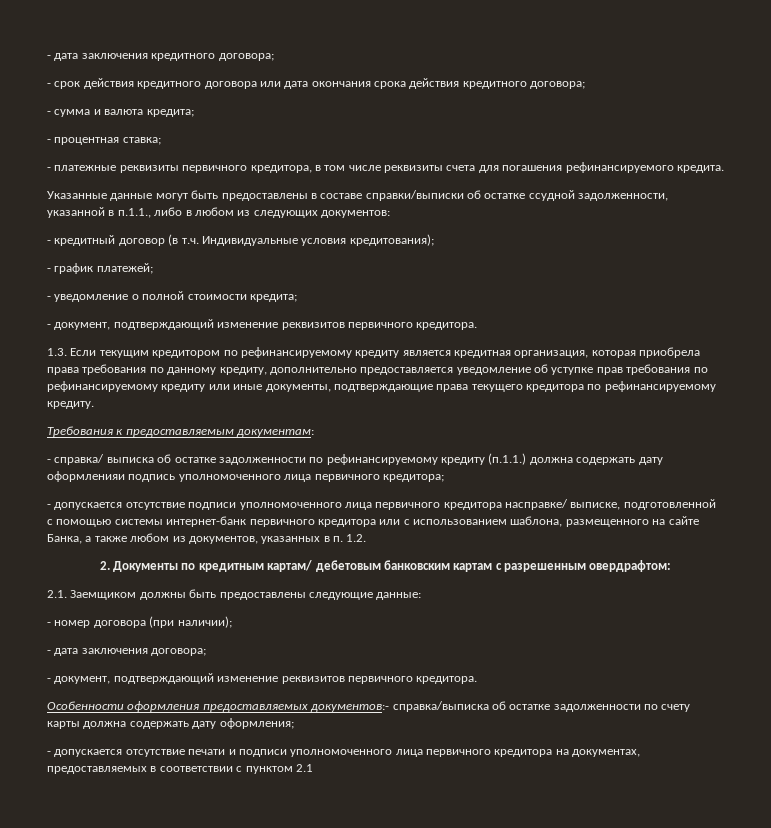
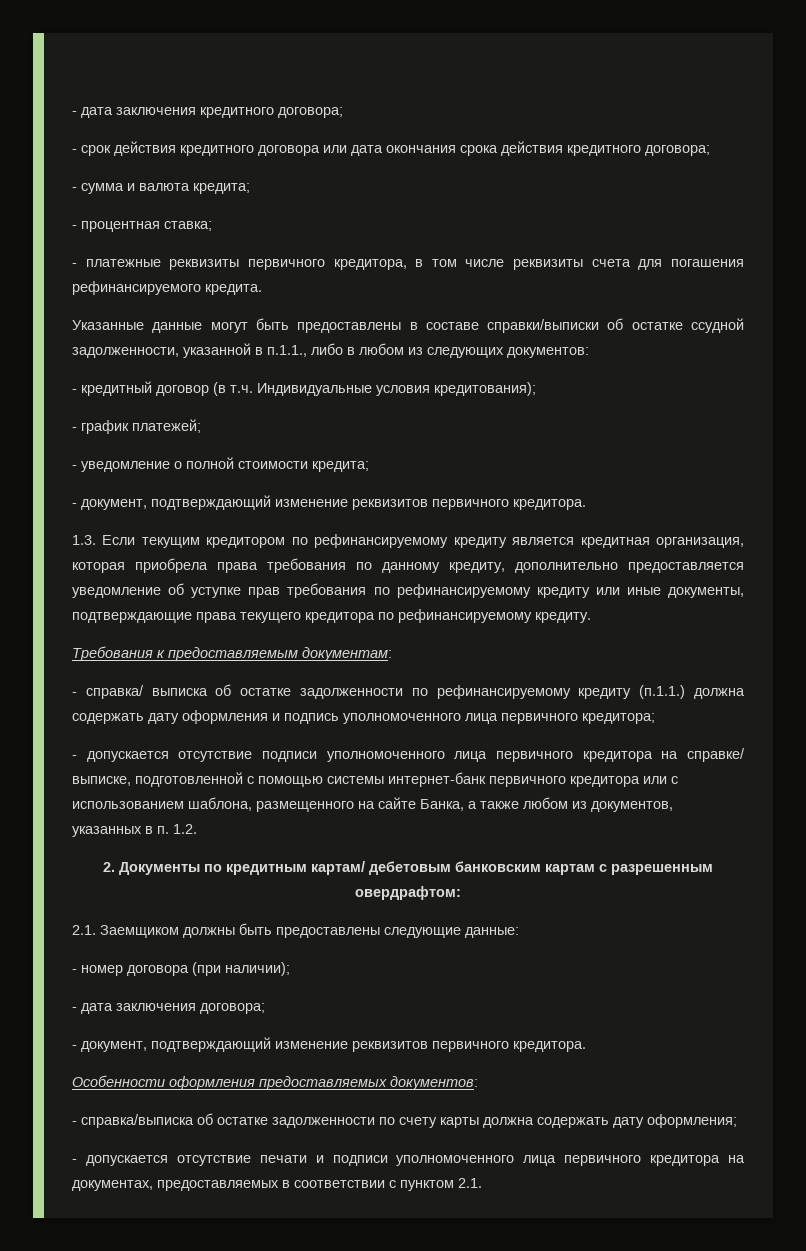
- - справка/ выписка об остатке задолженности по рефинансируемому кредиту (п.1.1.) должна содержать дату оформленияи подпись уполномоченного лица первичного кредитора;
+ - справка/ выписка об остатке задолженности по рефинансируемому кредиту (п.1.1.) должна содержать дату оформления и подпись уполномоченного лица первичного кредитора;
- - допускается отсутствие подписи уполномоченного лица первичного кредитора насправке/ выписке, подготовленной с помощью системы интернет-банк первичного кредитора или с использованием шаблона, размещенного на сайте Банка, а также любом из документов, указанных в п. 1.2.
+ - допускается отсутствие подписи уполномоченного лица первичного кредитора на справке/ выписке, подготовленной с помощью системы интернет-банк первичного кредитора или с использованием шаблона, размещенного на сайте Банка, а также любом из документов, указанных в п. 1.2.
- Особенности оформления предоставляемых документов:- справка/выписка об остатке задолженности по счету карты должна содержать дату оформления;
+ Особенности оформления предоставляемых документов:
+ - справка/выписка об остатке задолженности по счету карты должна содержать дату оформления;
- - допускается отсутствие печати и подписи уполномоченного лица первичного кредитора на документах, предоставляемых в соответствии с пунктом 2.1
+ - допускается отсутствие печати и подписи уполномоченного лица первичного кредитора на документах, предоставляемых в соответствии с пунктом 2.1.

